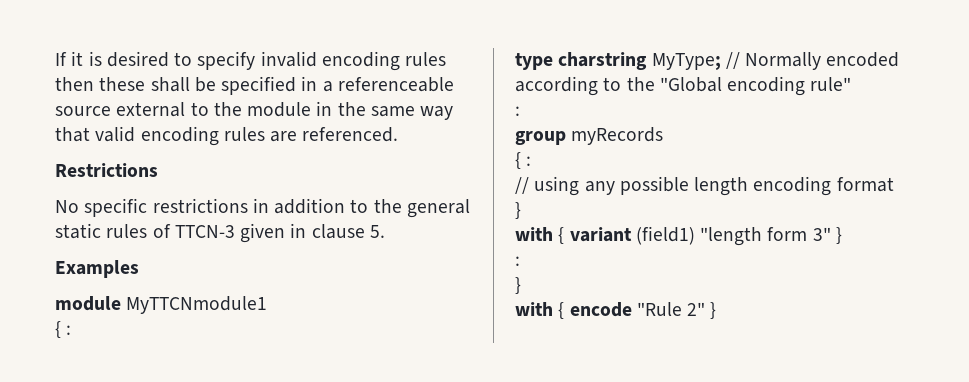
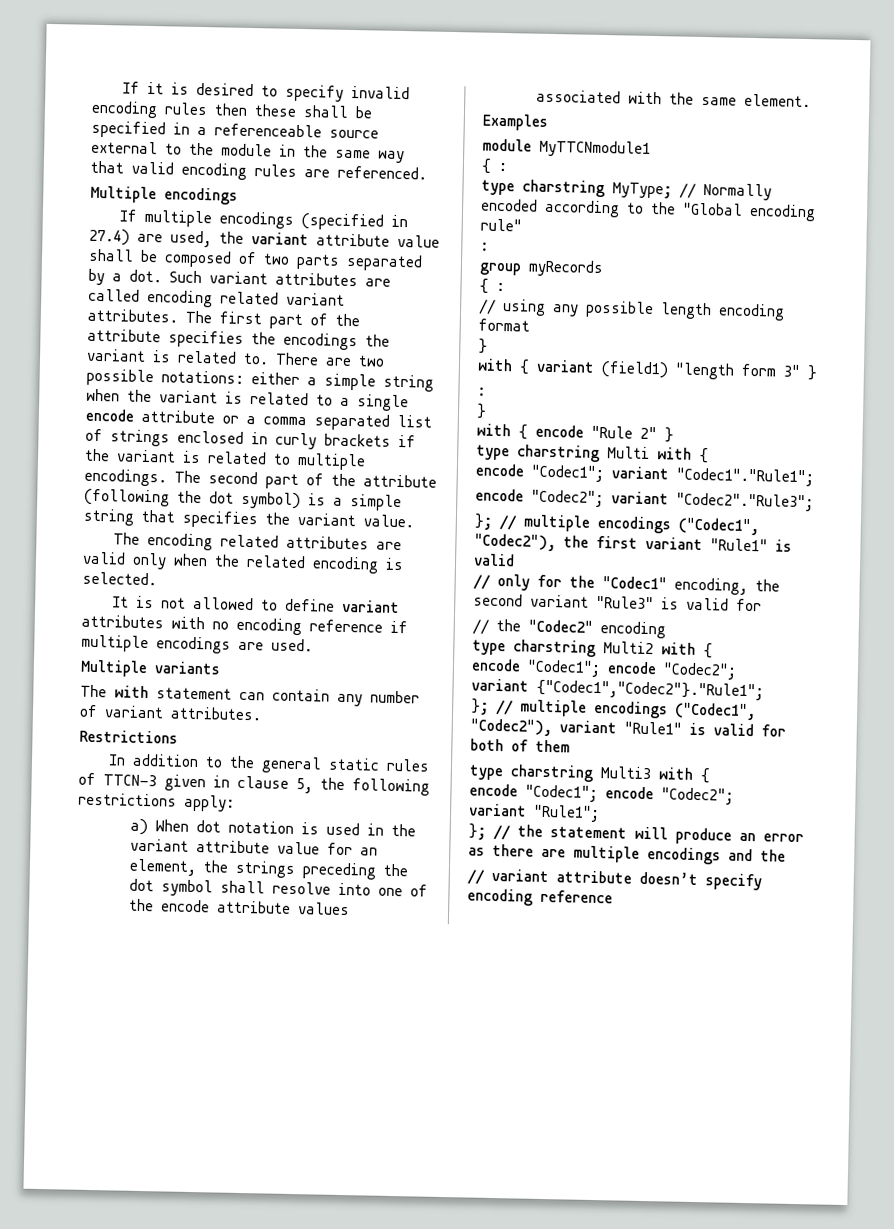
+ Multiple encodings
+ If multiple encodings (specified in 27.4) are used, the variant attribute value shall be composed of two parts separated by a dot. Such variant attributes are called encoding related variant attributes. The first part of the attribute specifies the encodings the variant is related to. There are two possible notations: either a simple string when the variant is related to a single encode attribute or a comma separated list of strings enclosed in curly brackets if the variant is related to multiple encodings. The second part of the attribute (following the dot symbol) is a simple string that specifies the variant value.
+ The encoding related attributes are valid only when the related encoding is selected.
+ It is not allowed to define variant attributes with no encoding reference if multiple encodings are used.
+ Multiple variants
+ The with statement can contain any number of variant attributes.
  Restrictions
- No specific restrictions in addition to the general static rules of TTCN-3 given in clause 5.
+ In addition to the general static rules of TTCN-3 given in clause 5, the following restrictions apply:
+ a) When dot notation is used in the variant attribute value for an element, the strings preceding the dot symbol shall resolve into one of the encode attribute values associated with the same element.
+ type charstring Multi with {
+ encode "Codec1"; variant "Codec1"."Rule1";
+ encode "Codec2"; variant "Codec2"."Rule3";
+ }; // multiple encodings ("Codec1", "Codec2"), the first variant "Rule1" is valid
+ // only for the "Codec1" encoding, the second variant "Rule3" is valid for
+ // the "Codec2" encoding
+ type charstring Multi2 with {
+ encode "Codec1"; encode "Codec2";
+ variant {"Codec1","Codec2"}."Rule1";
+ }; // multiple encodings ("Codec1", "Codec2"), variant "Rule1" is valid for both of them
+ type charstring Multi3 with {
+ encode "Codec1"; encode "Codec2";
+ variant "Rule1";
+ }; // the statement will produce an error as there are multiple encodings and the
+ // variant attribute doesn’t specify encoding reference

